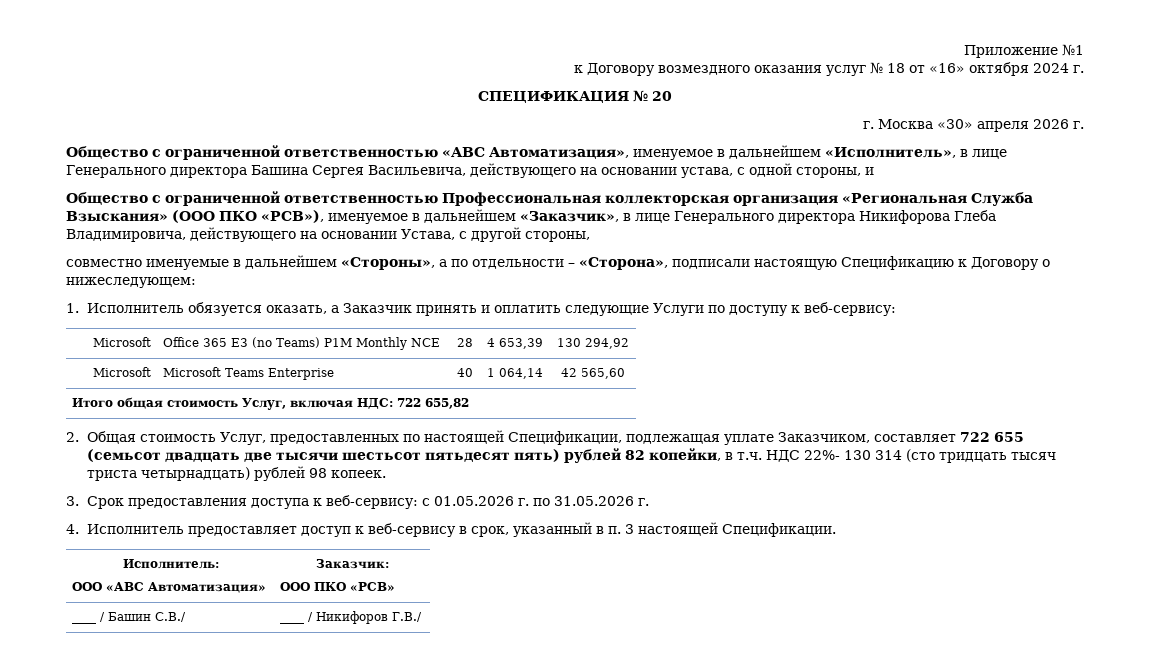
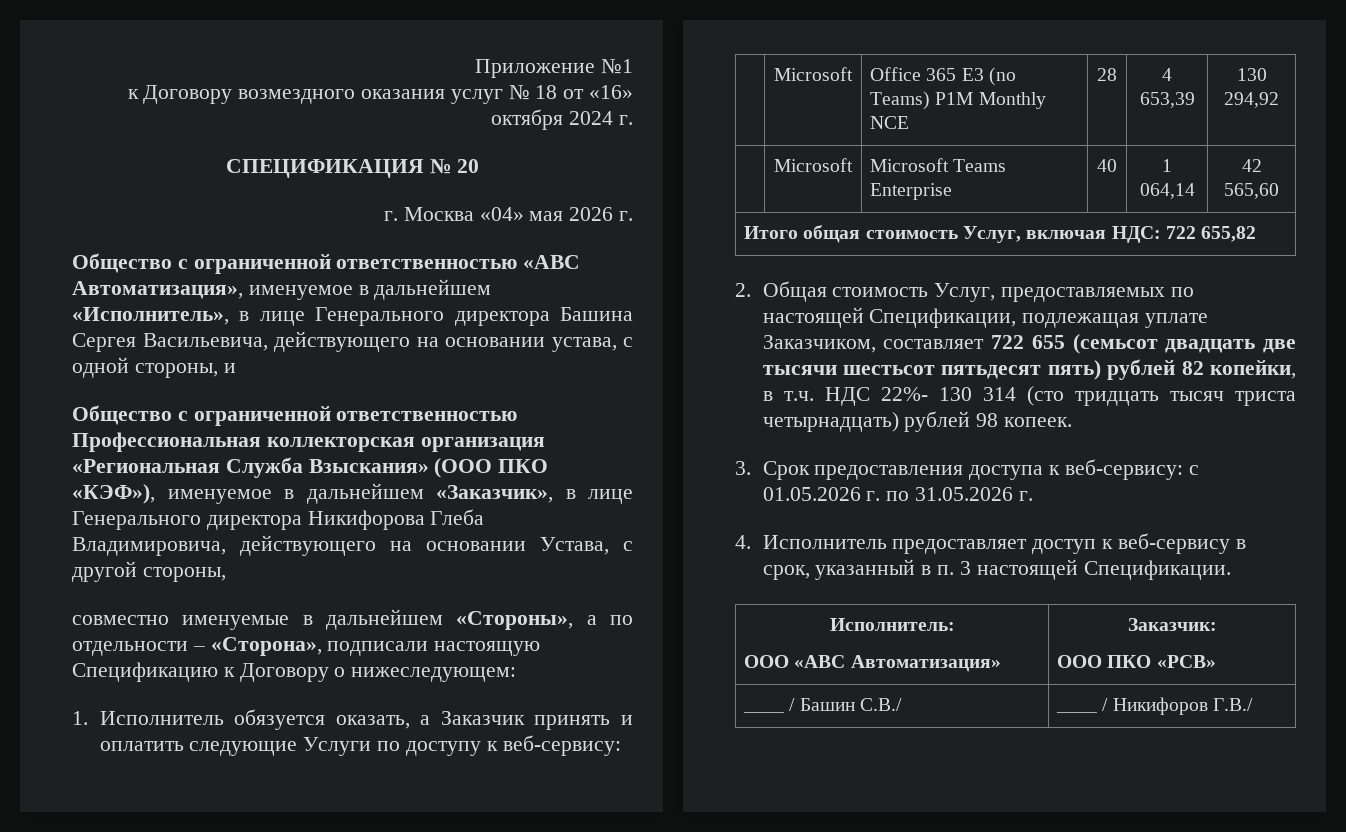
- г. Москва «30» апреля 2026 г.
+ г. Москва «04» мая 2026 г.
- Общество с ограниченной ответственностью Профессиональная коллекторская организация «Региональная Служба Взыскания» (ООО ПКО «РСВ»), именуемое в дальнейшем «Заказчик», в лице Генерального директора Никифорова Глеба Владимировича, действующего на основании Устава, с другой стороны,
+ Общество с ограниченной ответственностью Профессиональная коллекторская организация «Региональная Служба Взыскания» (ООО ПКО «КЭФ»), именуемое в дальнейшем «Заказчик», в лице Генерального директора Никифорова Глеба Владимировича, действующего на основании Устава, с другой стороны,
- 2. Общая стоимость Услуг, предоставленных по настоящей Спецификации, подлежащая уплате Заказчиком, составляет 722 655 (семьсот двадцать две тысячи шестьсот пятьдесят пять) рублей 82 копейки, в т.ч. НДС 22%- 130 314 (сто тридцать тысяч триста четырнадцать) рублей 98 копеек.
+ 2. Общая стоимость Услуг, предоставляемых по настоящей Спецификации, подлежащая уплате Заказчиком, составляет 722 655 (семьсот двадцать две тысячи шестьсот пятьдесят пять) рублей 82 копейки, в т.ч. НДС 22%- 130 314 (сто тридцать тысяч триста четырнадцать) рублей 98 копеек.

